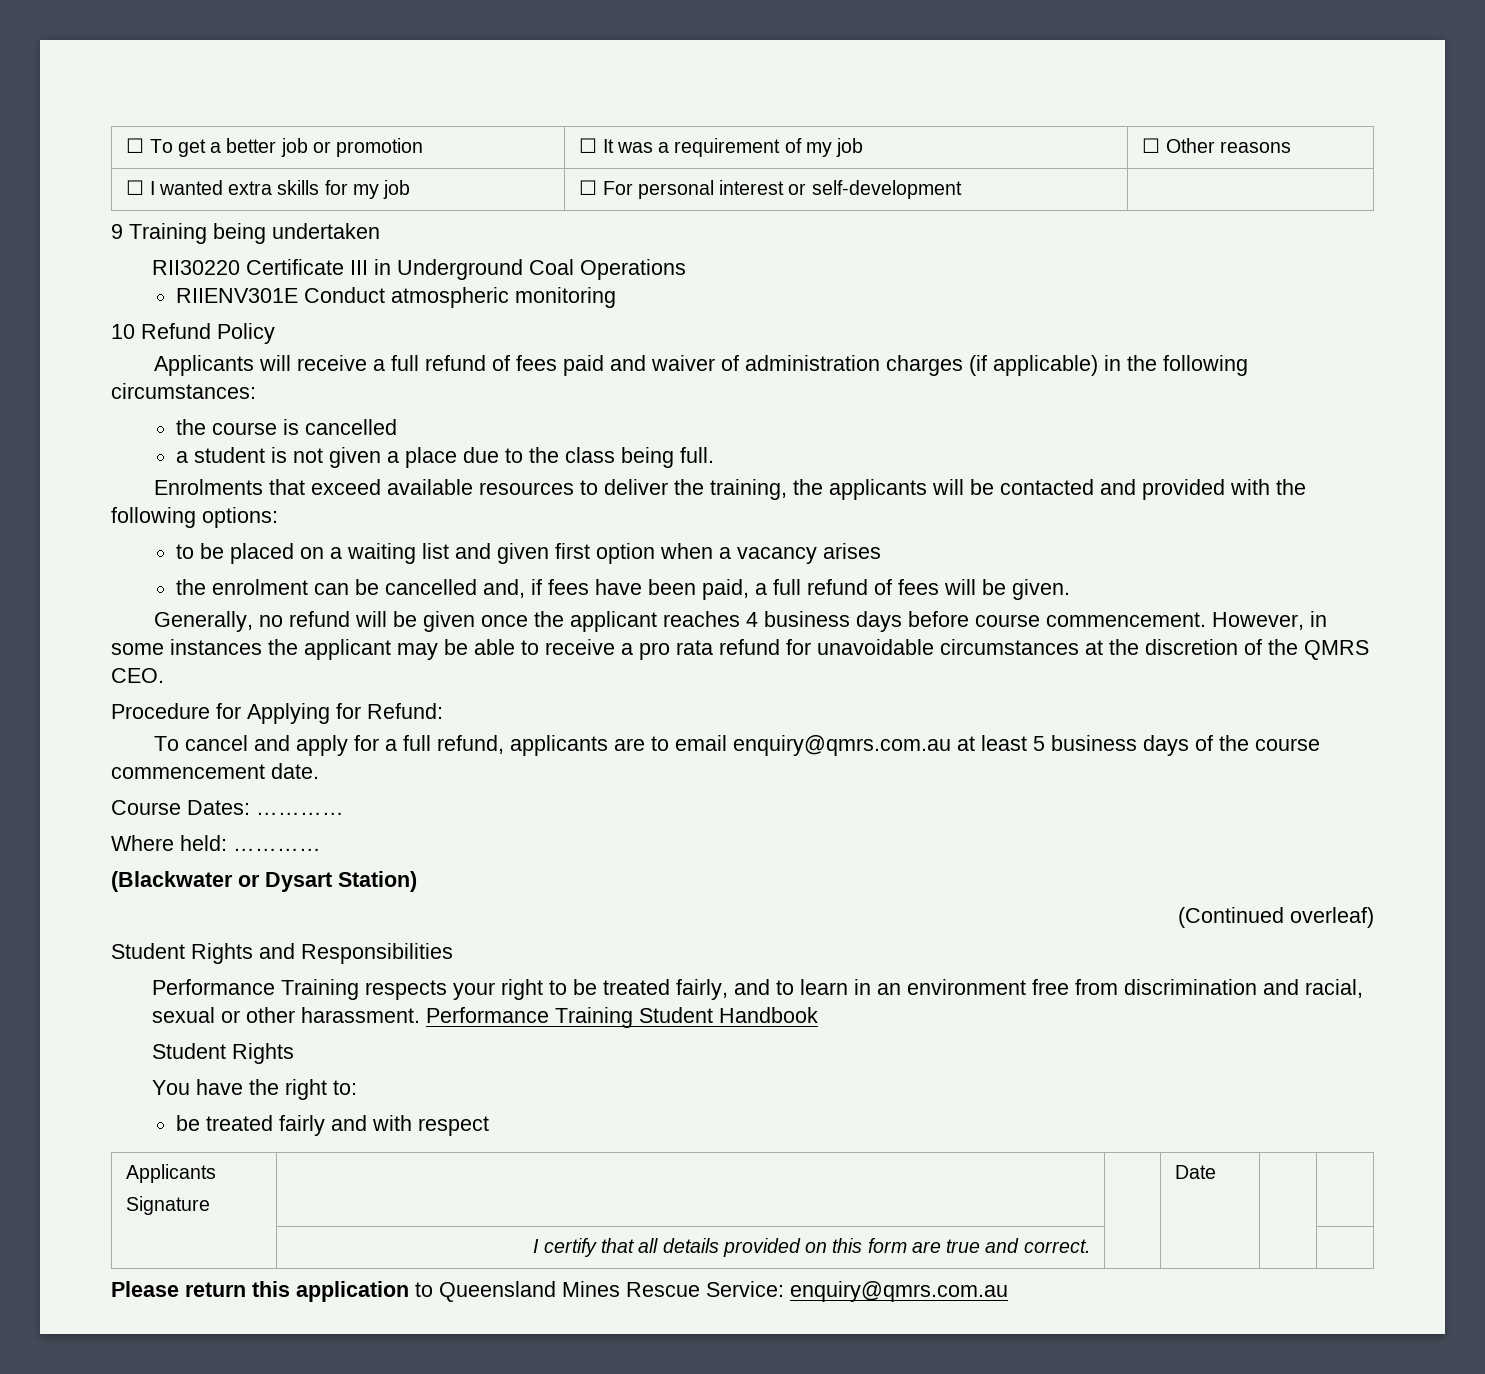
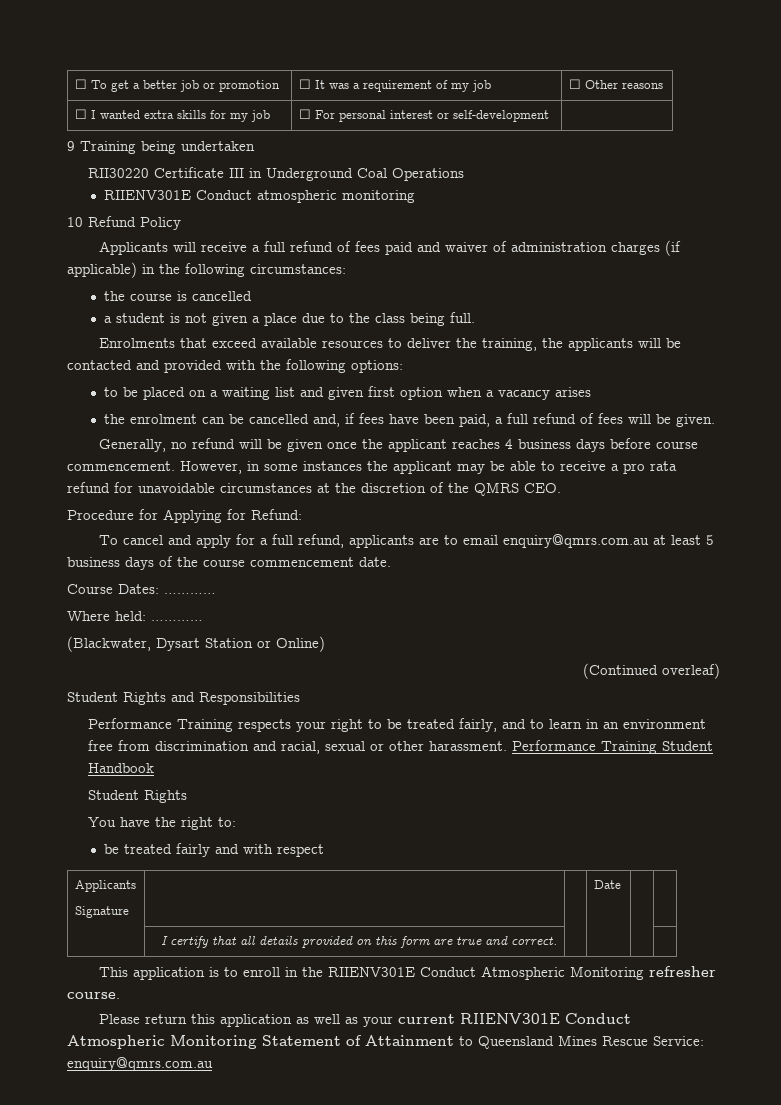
- (Blackwater or Dysart Station)
+ (Blackwater, Dysart Station or Online)
- Please return this application to Queensland Mines Rescue Service: enquiry@qmrs.com.au
+ This application is to enroll in the RIIENV301E Conduct Atmospheric Monitoring refresher course.
+ Please return this application as well as your current RIIENV301E Conduct Atmospheric Monitoring Statement of Attainment to Queensland Mines Rescue Service: enquiry@qmrs.com.au

